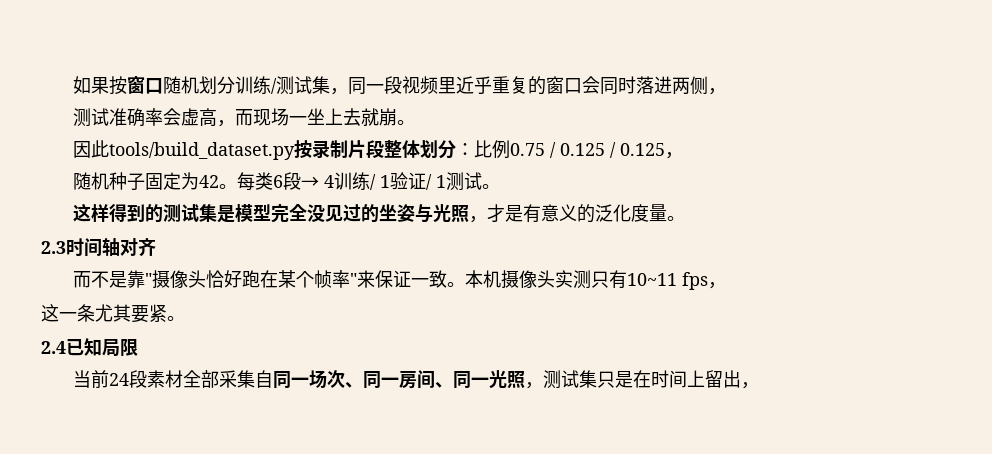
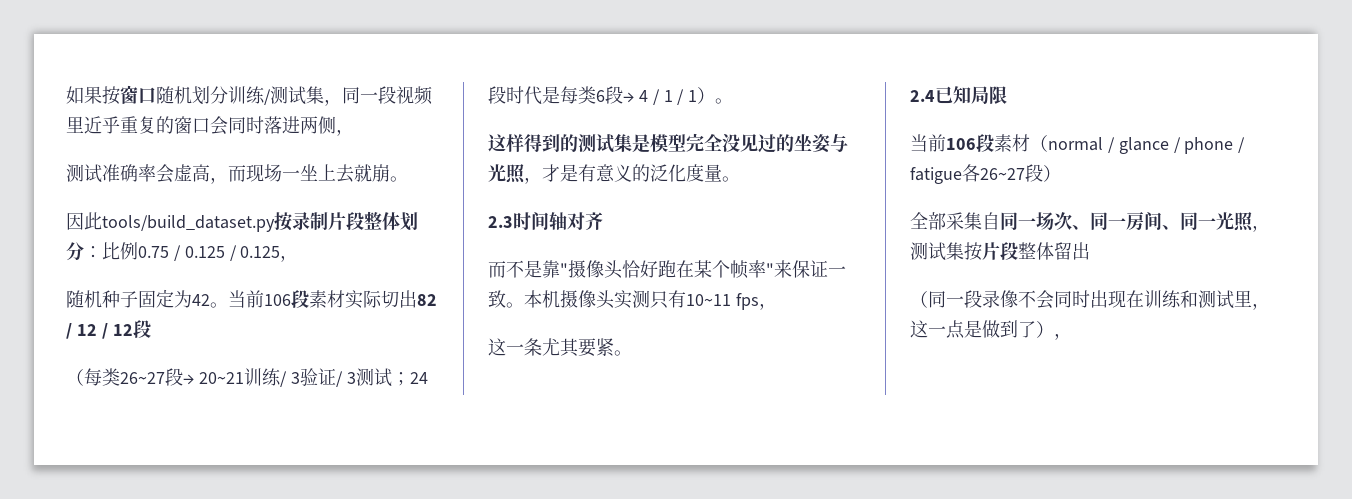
- 每类6段→ 4训练/ 1验证/ 1测试。
+ 当前106段素材实际切出82 / 12 / 12段
+ （每类26~27段→ 20~21训练/ 3验证/ 3测试；24段时代是每类6段→ 4 / 1 / 1）。
- 当前24段素材全部采集自同一场次、同一房间、同一光照，测试集只是在时间上留出，
+ 当前106段素材（normal / glance / phone / fatigue各26~27段）
+ 全部采集自同一场次、同一房间、同一光照，测试集按片段整体留出
+ （同一段录像不会同时出现在训练和测试里，这一点是做到了），

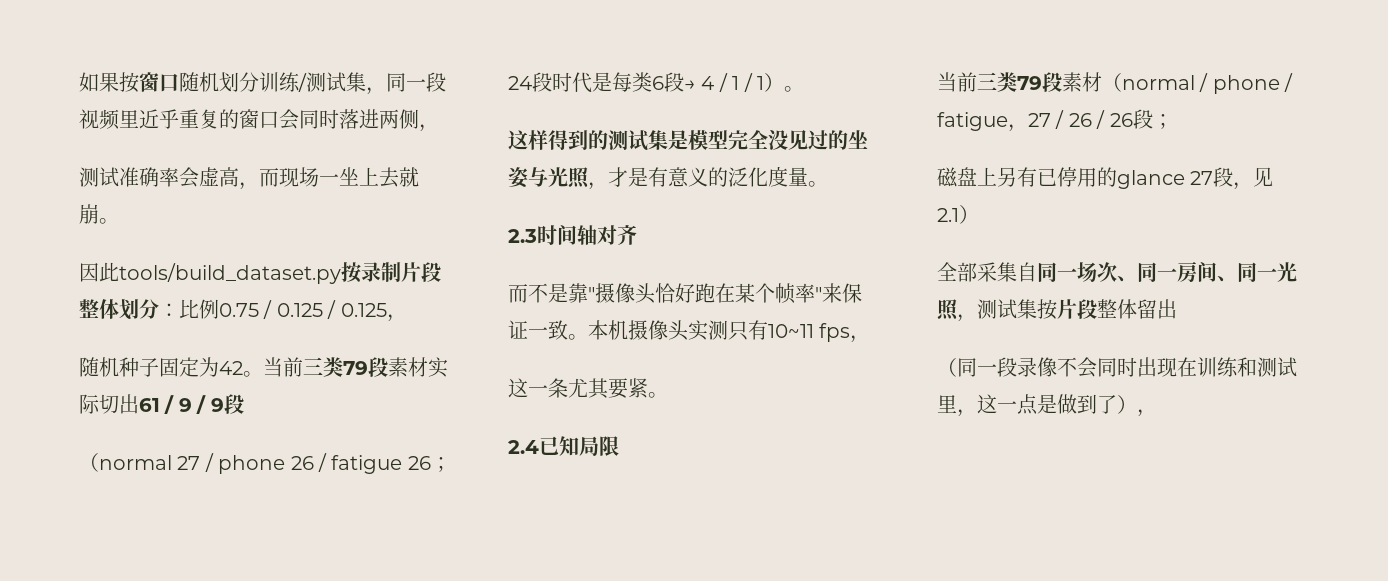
- 当前106段素材实际切出82 / 12 / 12段
- （每类26~27段→ 20~21训练/ 3验证/ 3测试；24段时代是每类6段→ 4 / 1 / 1）。
+ 当前三类79段素材实际切出61 / 9 / 9段
+ （normal 27 / phone 26 / fatigue 26；24段时代是每类6段→ 4 / 1 / 1）。
- 当前106段素材（normal / glance / phone / fatigue各26~27段）
+ 当前三类79段素材（normal / phone / fatigue，27 / 26 / 26段；
+ 磁盘上另有已停用的glance 27段，见2.1）

